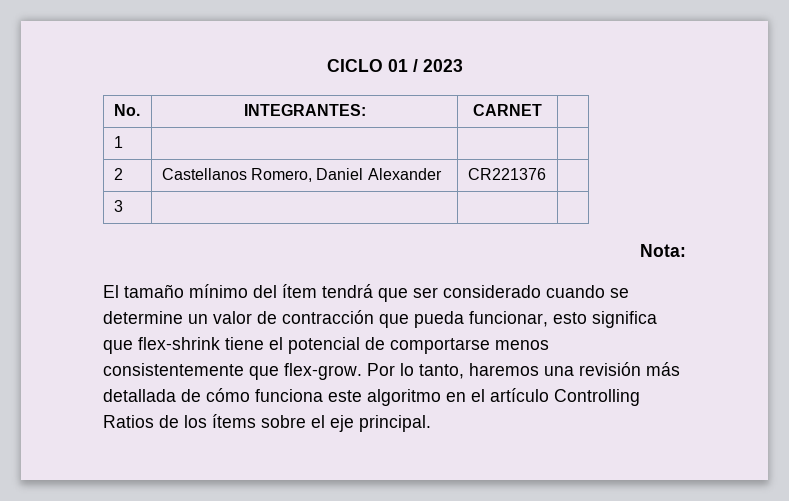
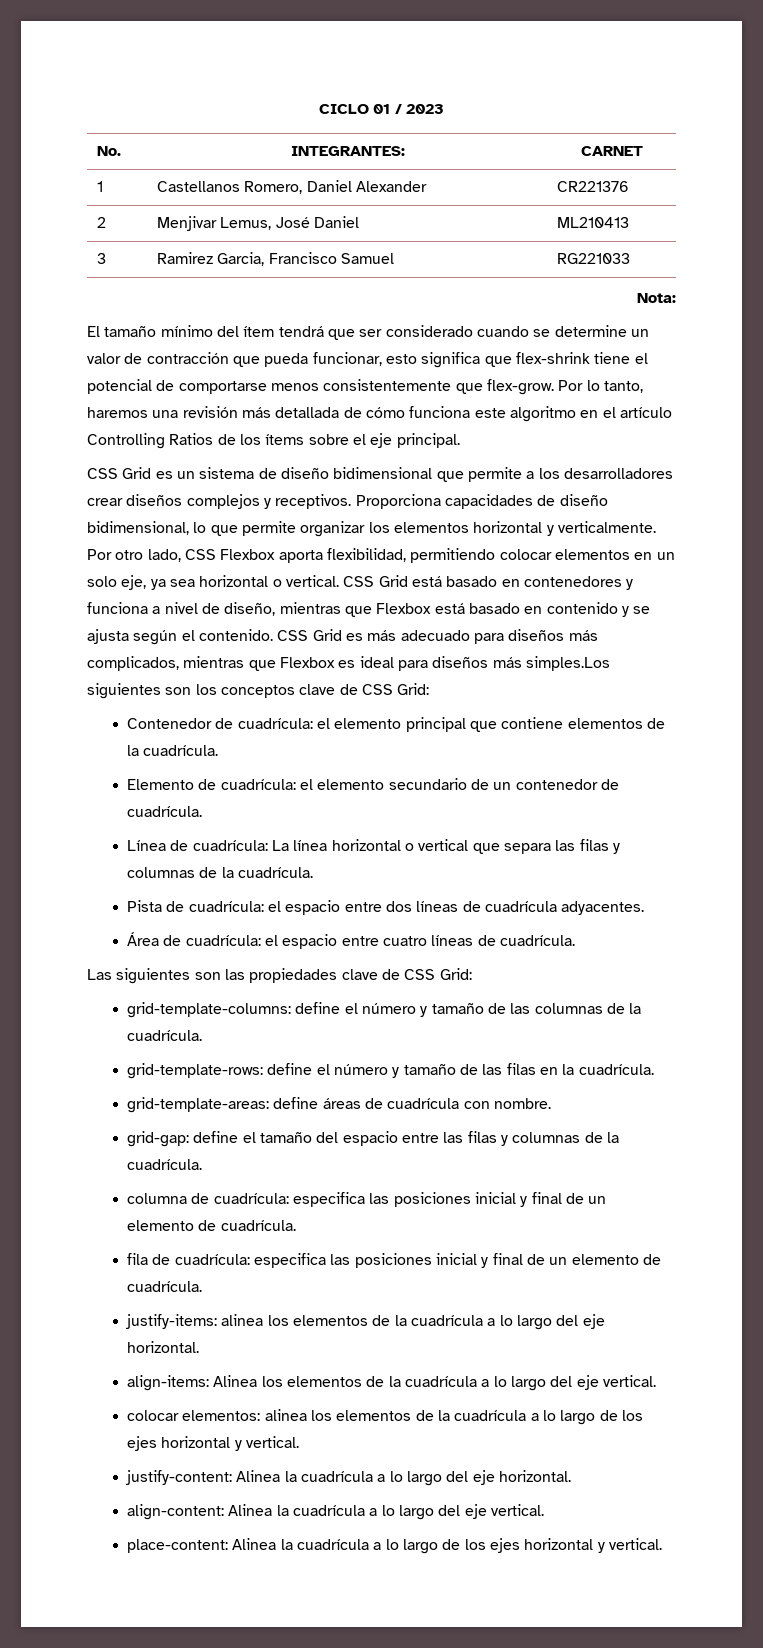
- No. | INTEGRANTES: | CARNET |
- 1 | | |
- 2 | Castellanos Romero, Daniel Alexander | CR221376 |
- 3 | | |
+ No. | INTEGRANTES: | CARNET
+ 1 | Castellanos Romero, Daniel Alexander | CR221376
+ 2 | Menjivar Lemus, José Daniel | ML210413
+ 3 | Ramirez Garcia, Francisco Samuel | RG221033
+ CSS Grid es un sistema de diseño bidimensional que permite a los desarrolladores crear diseños complejos y receptivos. Proporciona capacidades de diseño bidimensional, lo que permite organizar los elementos horizontal y verticalmente. Por otro lado, CSS Flexbox aporta flexibilidad, permitiendo colocar elementos en un solo eje, ya sea horizontal o vertical. CSS Grid está basado en contenedores y funciona a nivel de diseño, mientras que Flexbox está basado en contenido y se ajusta según el contenido. CSS Grid es más adecuado para diseños más complicados, mientras que Flexbox es ideal para diseños más simples.Los siguientes son los conceptos clave de CSS Grid:
+ Contenedor de cuadrícula: el elemento principal que contiene elementos de la cuadrícula.
+ Elemento de cuadrícula: el elemento secundario de un contenedor de cuadrícula.
+ Línea de cuadrícula: La línea horizontal o vertical que separa las filas y columnas de la cuadrícula.
+ Pista de cuadrícula: el espacio entre dos líneas de cuadrícula adyacentes.
+ Área de cuadrícula: el espacio entre cuatro líneas de cuadrícula.
+ Las siguientes son las propiedades clave de CSS Grid:
+ grid-template-columns: define el número y tamaño de las columnas de la cuadrícula.
+ grid-template-rows: define el número y tamaño de las filas en la cuadrícula.
+ grid-template-areas: define áreas de cuadrícula con nombre.
+ grid-gap: define el tamaño del espacio entre las filas y columnas de la cuadrícula.
+ columna de cuadrícula: especifica las posiciones inicial y final de un elemento de cuadrícula.
+ fila de cuadrícula: especifica las posiciones inicial y final de un elemento de cuadrícula.
+ justify-items: alinea los elementos de la cuadrícula a lo largo del eje horizontal.
+ align-items: Alinea los elementos de la cuadrícula a lo largo del eje vertical.
+ colocar elementos: alinea los elementos de la cuadrícula a lo largo de los ejes horizontal y vertical.
+ justify-content: Alinea la cuadrícula a lo largo del eje horizontal.
+ align-content: Alinea la cuadrícula a lo largo del eje vertical.
+ place-content: Alinea la cuadrícula a lo largo de los ejes horizontal y vertical.

